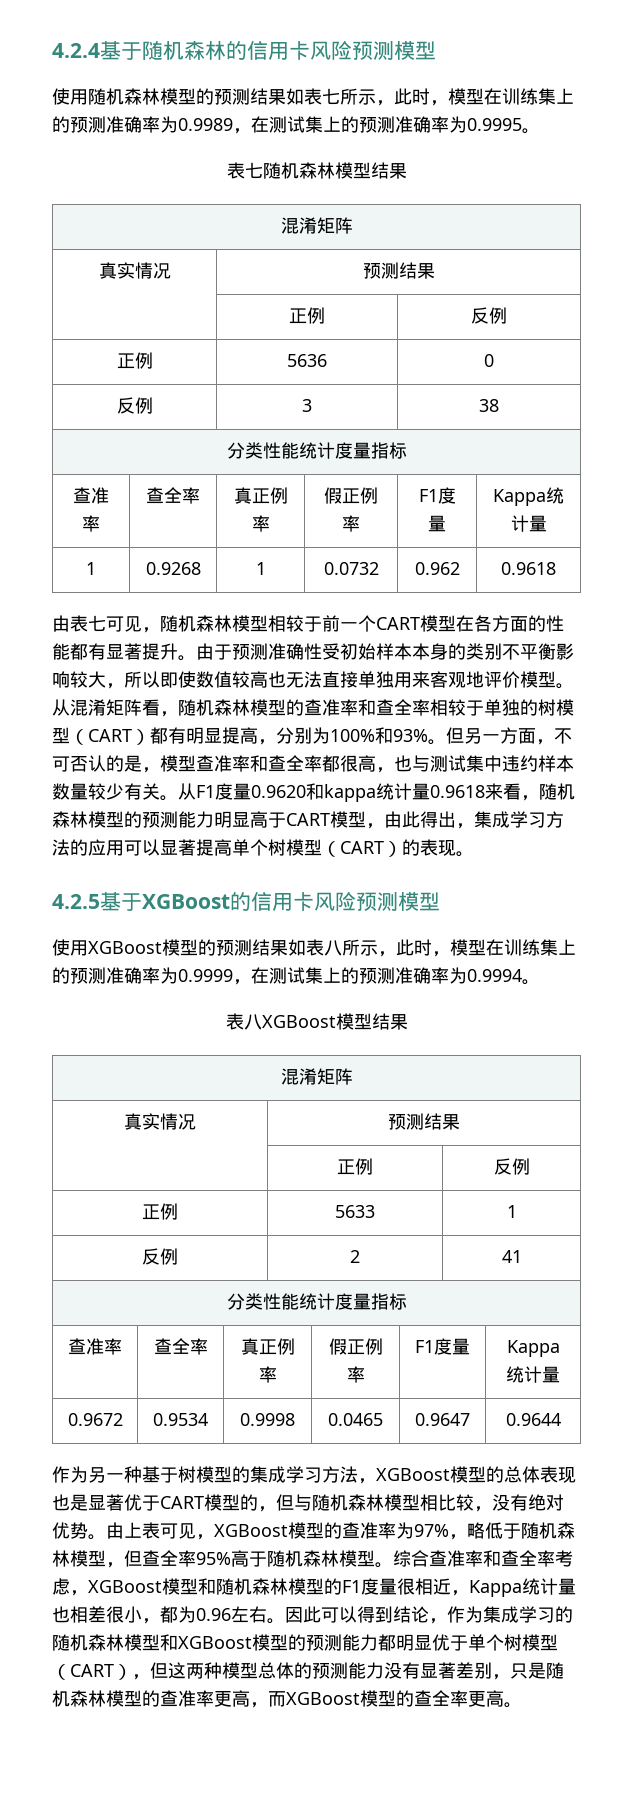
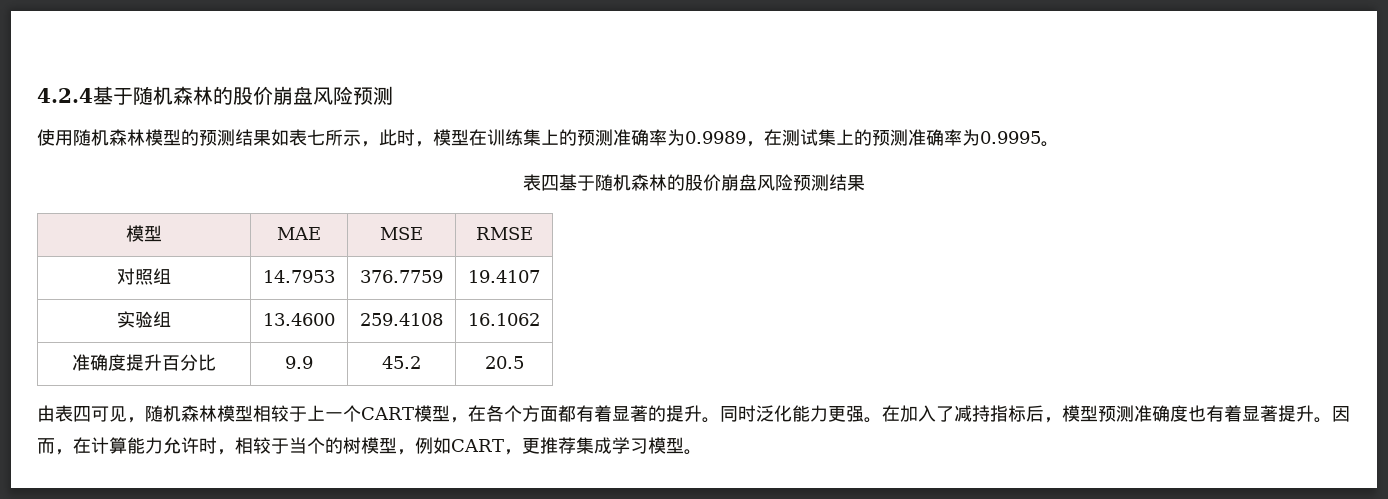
- 4.2.4基于随机森林的信用卡风险预测模型
+ 4.2.4基于随机森林的股价崩盘风险预测
- 表七随机森林模型结果
- 混淆矩阵
- 真实情况 | 预测结果
- | 正例 | 反例
- 正例 | 5636 | 0
- 反例 | 3 | 38
- 分类性能统计度量指标
- 查准率 | 查全率 | 真正例率 | 假正例率 | F1度量 | Kappa统计量
- 1 | 0.9268 | 1 | 0.0732 | 0.962 | 0.9618
+ 表四基于随机森林的股价崩盘风险预测结果
+ 模型 | MAE | MSE | RMSE
+ 对照组 | 14.7953 | 376.7759 | 19.4107
+ 实验组 | 13.4600 | 259.4108 | 16.1062
+ 准确度提升百分比 | 9.9 | 45.2 | 20.5
- 由表七可见，随机森林模型相较于前一个CART模型在各方面的性能都有显著提升。由于预测准确性受初始样本本身的类别不平衡影响较大，所以即使数值较高也无法直接单独用来客观地评价模型。从混淆矩阵看，随机森林模型的查准率和查全率相较于单独的树模型（CART）都有明显提高，分别为100%和93%。但另一方面，不可否认的是，模型查准率和查全率都很高，也与测试集中违约样本数量较少有关。从F1度量0.9620和kappa统计量0.9618来看，随机森林模型的预测能力明显高于CART模型，由此得出，集成学习方法的应用可以显著提高单个树模型（CART）的表现。
- 4.2.5基于XGBoost的信用卡风险预测模型
- 使用XGBoost模型的预测结果如表八所示，此时，模型在训练集上的预测准确率为0.9999，在测试集上的预测准确率为0.9994。
- 表八XGBoost模型结果
- 混淆矩阵
- 真实情况 | 预测结果
- | 正例 | 反例
- 正例 | 5633 | 1
- 反例 | 2 | 41
- 分类性能统计度量指标
- 查准率 | 查全率 | 真正例率 | 假正例率 | F1度量 | Kappa统计量
- 0.9672 | 0.9534 | 0.9998 | 0.0465 | 0.9647 | 0.9644
- 作为另一种基于树模型的集成学习方法，XGBoost模型的总体表现也是显著优于CART模型的，但与随机森林模型相比较，没有绝对优势。由上表可见，XGBoost模型的查准率为97%，略低于随机森林模型，但查全率95%高于随机森林模型。综合查准率和查全率考虑，XGBoost模型和随机森林模型的F1度量很相近，Kappa统计量也相差很小，都为0.96左右。因此可以得到结论，作为集成学习的随机森林模型和XGBoost模型的预测能力都明显优于单个树模型（CART），但这两种模型总体的预测能力没有显著差别，只是随机森林模型的查准率更高，而XGBoost模型的查全率更高。
+ 由表四可见，随机森林模型相较于上一个CART模型，在各个方面都有着显著的提升。同时泛化能力更强。在加入了减持指标后，模型预测准确度也有着显著提升。因而，在计算能力允许时，相较于当个的树模型，例如CART，更推荐集成学习模型。

